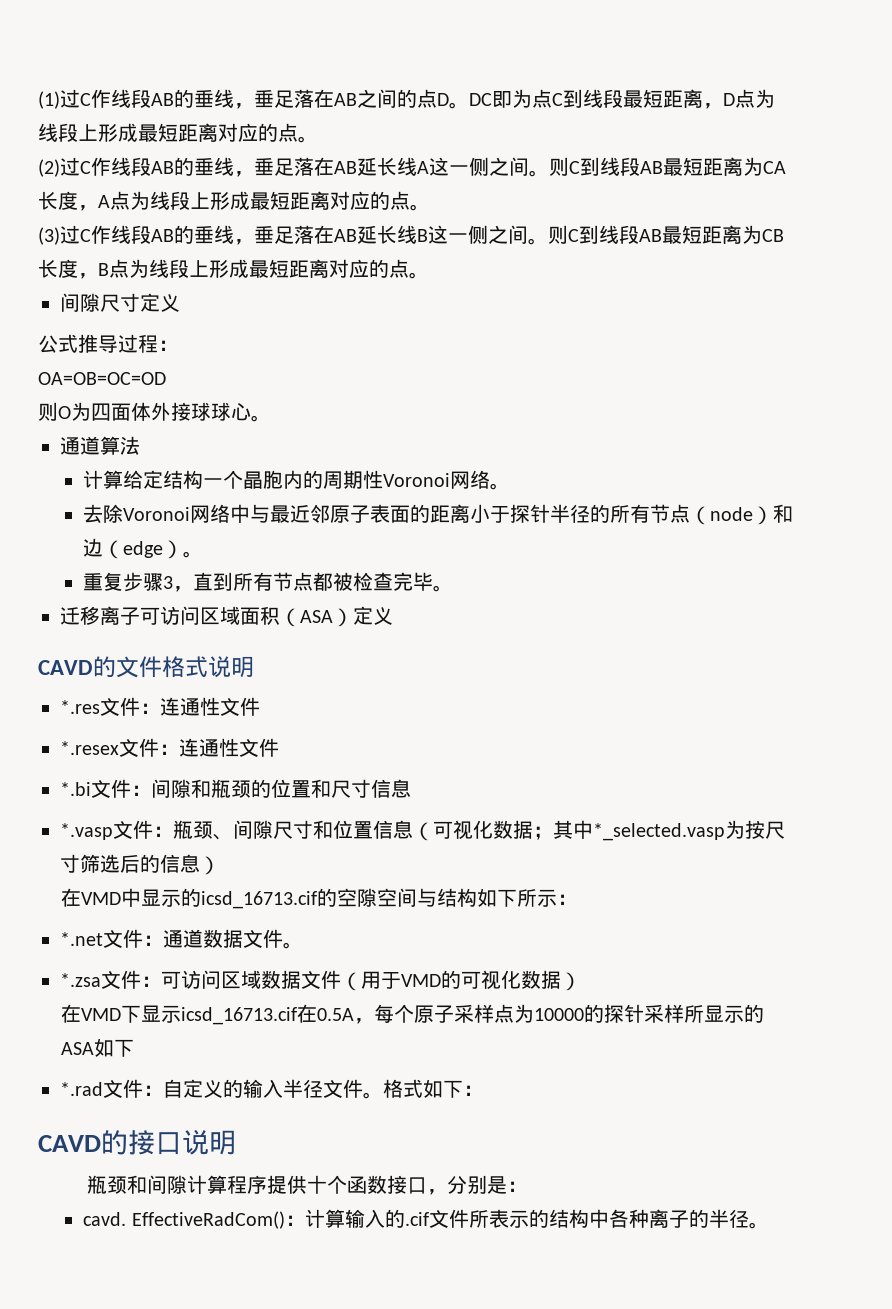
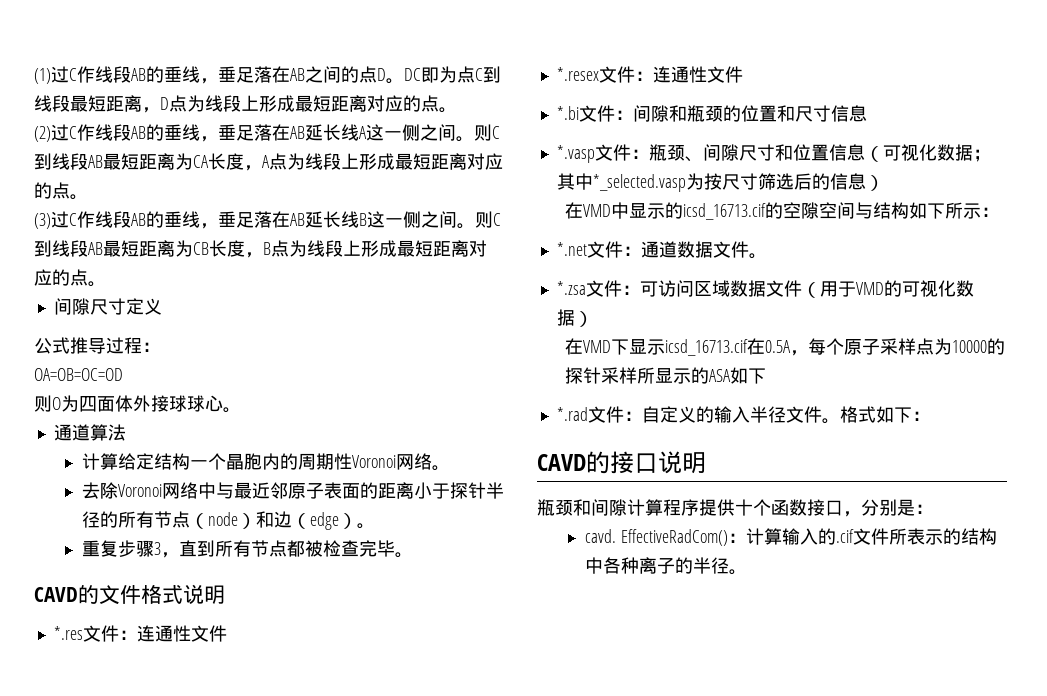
- 迁移离子可访问区域面积（ASA）定义

